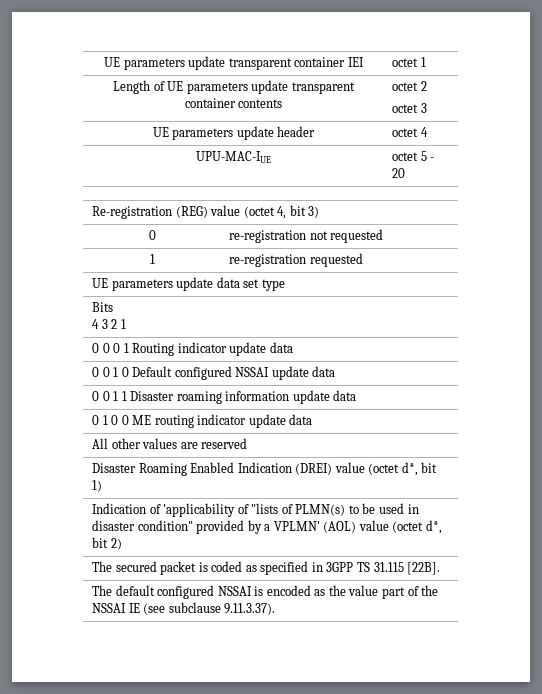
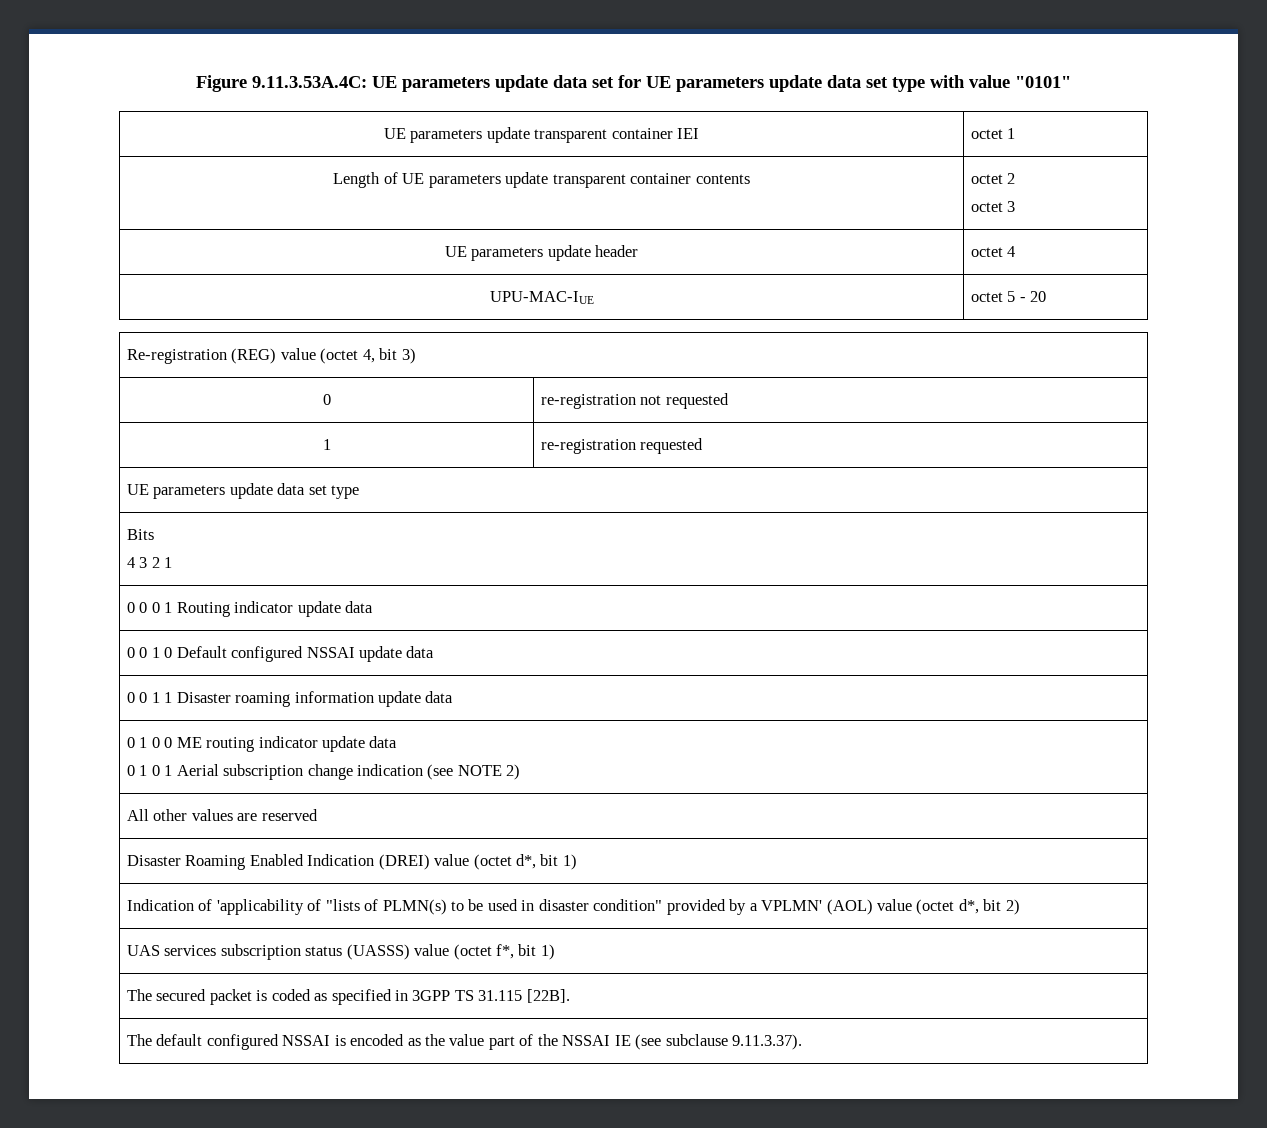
+ Figure 9.11.3.53A.4C: UE parameters update data set for UE parameters update data set type with value "0101"
  0 1 0 0 ME routing indicator update data
+ 0 1 0 1 Aerial subscription change indication (see NOTE 2)
+ UAS services subscription status (UASSS) value (octet f*, bit 1)

